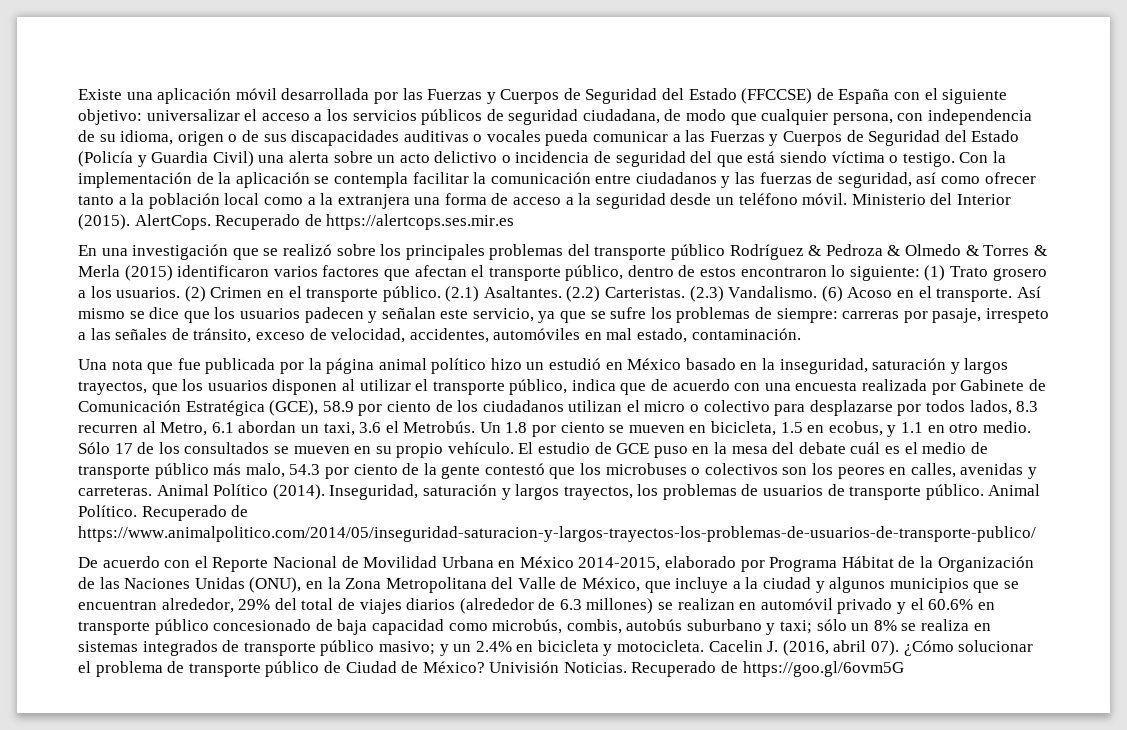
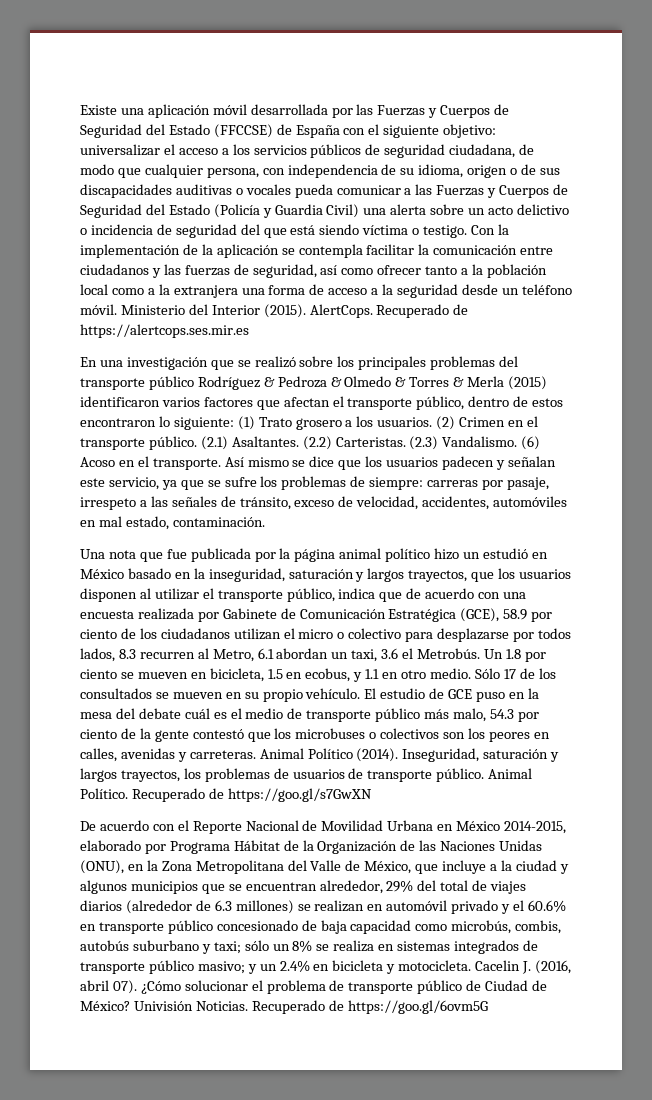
- Recuperado de https://www.animalpolitico.com/2014/05/inseguridad-saturacion-y-largos-trayectos-los-problemas-de-usuarios-de-transporte-publico/
+ Recuperado de https://goo.gl/s7GwXN

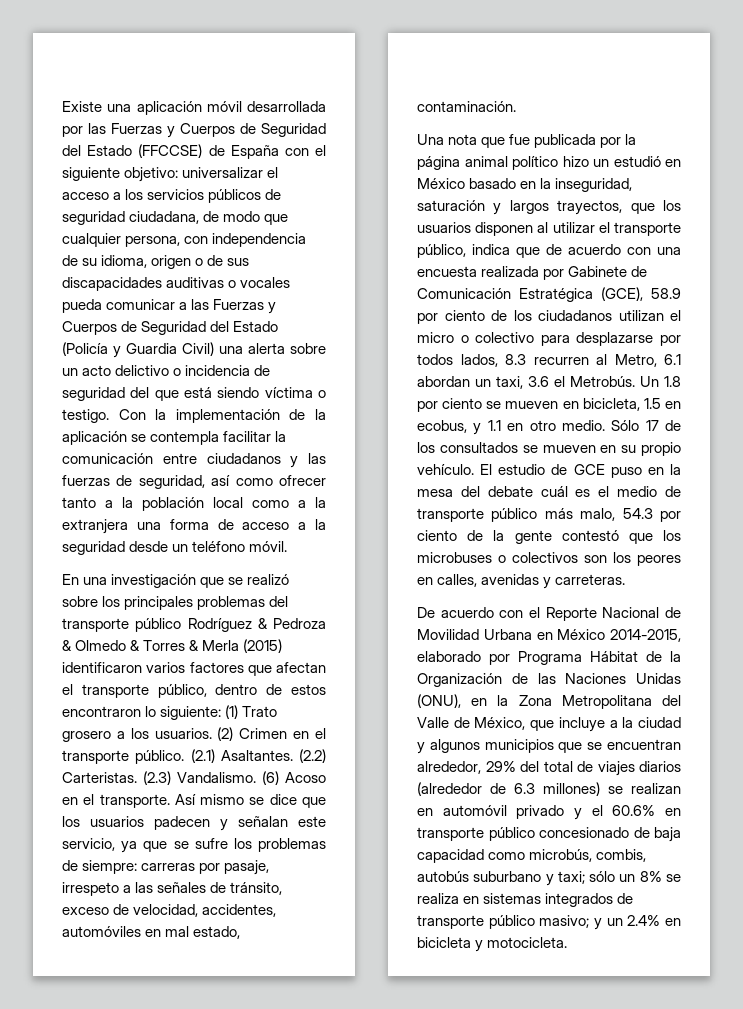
- Ministerio del Interior (2015). AlertCops. Recuperado de https://alertcops.ses.mir.es
- Animal Político (2014). Inseguridad, saturación y largos trayectos, los problemas de usuarios de transporte público. Animal Político. Recuperado de https://goo.gl/s7GwXN
- Cacelin J. (2016, abril 07). ¿Cómo solucionar el problema de transporte público de Ciudad de México? Univisión Noticias. Recuperado de https://goo.gl/6ovm5G

